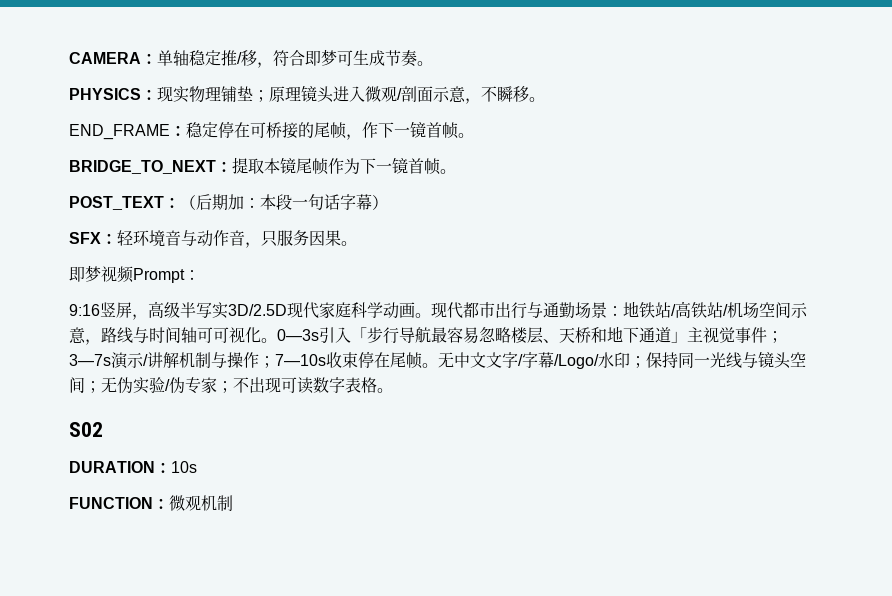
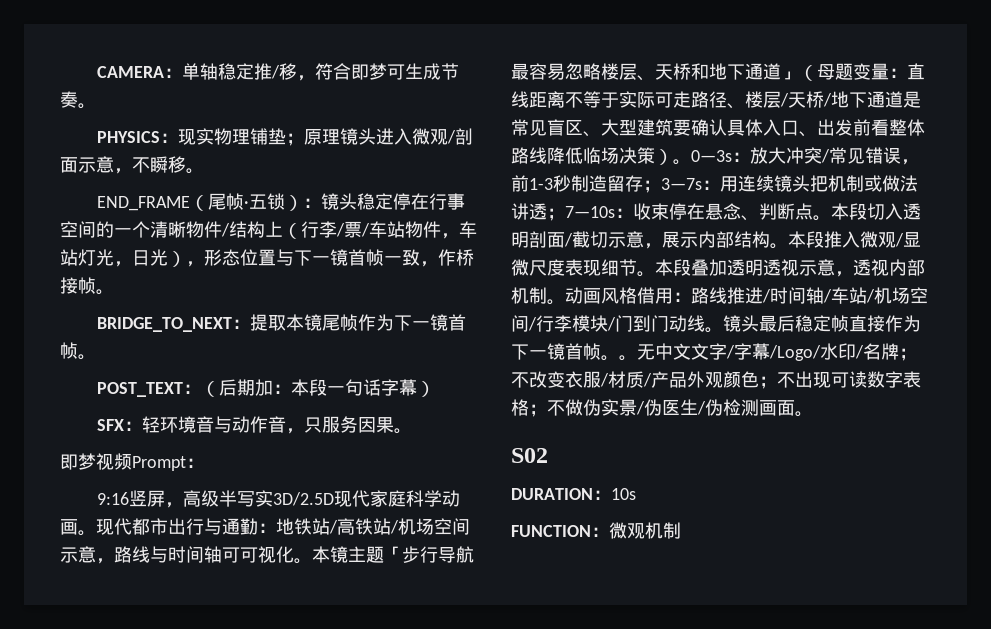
- END_FRAME：稳定停在可桥接的尾帧，作下一镜首帧。
+ END_FRAME（尾帧·五锁）：镜头稳定停在行事空间的一个清晰物件/结构上（行李/票/车站物件，车站灯光，日光），形态位置与下一镜首帧一致，作桥接帧。
- 现代都市出行与通勤场景：地铁站/高铁站/机场空间示意，路线与时间轴可可视化。
+ 现代都市出行与通勤：地铁站/高铁站/机场空间示意，路线与时间轴可可视化。
- 0—3s引入「步行导航最容易忽略楼层、天桥和地下通道」主视觉事件；3—7s演示/讲解机制与操作；7—10s收束停在尾帧。
+ 本镜主题「步行导航最容易忽略楼层、天桥和地下通道」（母题变量：直线距离不等于实际可走路径、楼层/天桥/地下通道是常见盲区、大型建筑要确认具体入口、出发前看整体路线降低临场决策）。0—3s：放大冲突/常见错误，前1-3秒制造留存；3—7s：用连续镜头把机制或做法讲透；7—10s：收束停在悬念、判断点。本段切入透明剖面/截切示意，展示内部结构。本段推入微观/显微尺度表现细节。本段叠加透明透视示意，透视内部机制。动画风格借用：路线推进/时间轴/车站/机场空间/行李模块/门到门动线。镜头最后稳定帧直接作为下一镜首帧。。
- 无中文文字/字幕/Logo/水印；保持同一光线与镜头空间；无伪实验/伪专家；不出现可读数字表格。
+ 无中文文字/字幕/Logo/水印/名牌；不改变衣服/材质/产品外观颜色；不出现可读数字表格；不做伪实景/伪医生/伪检测画面。

